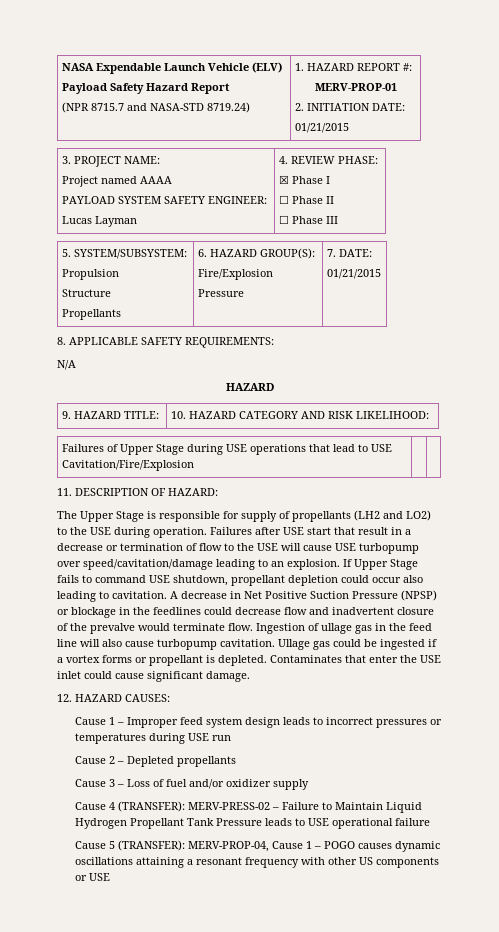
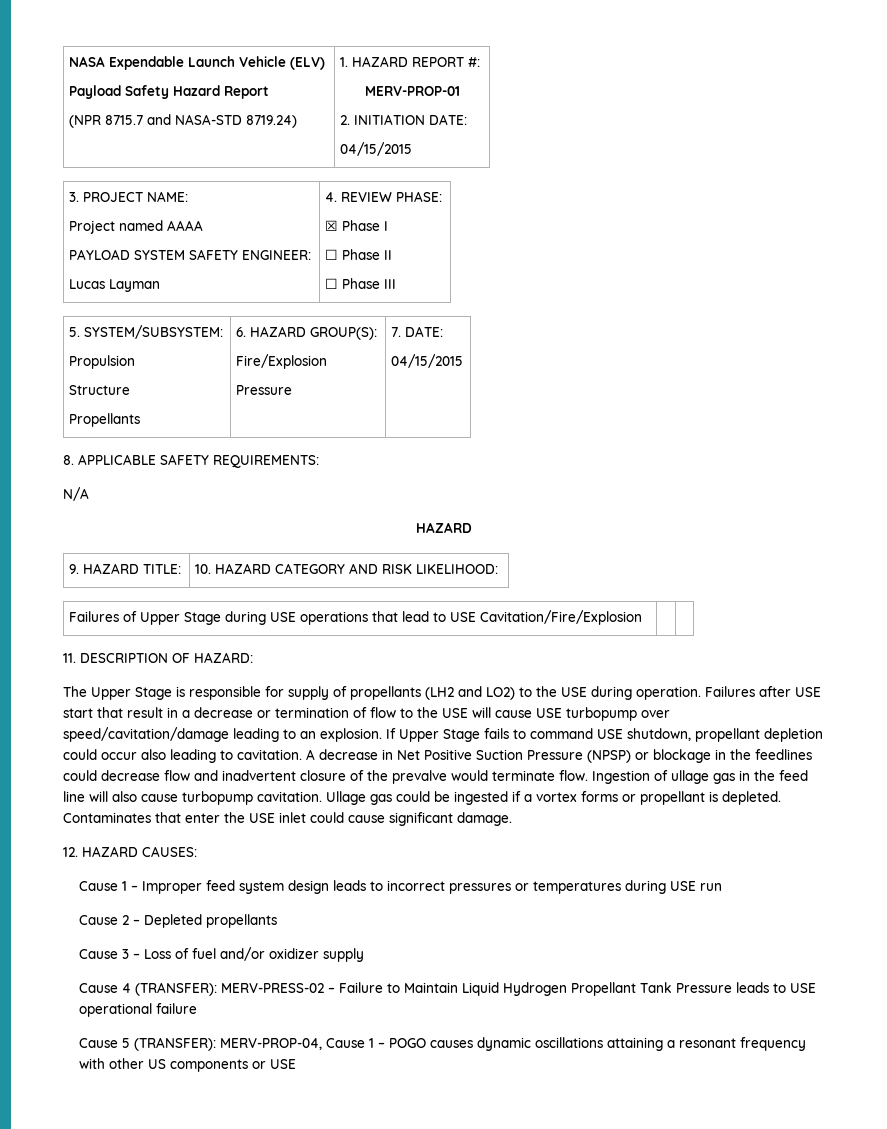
  NASA Expendable Launch Vehicle (ELV)
  Payload Safety Hazard Report
  (NPR 8715.7 and NASA-STD 8719.24) | 1. HAZARD REPORT #:
  MERV-PROP-01
  2. INITIATION DATE:
- 01/21/2015
+ 04/15/2015
  5. SYSTEM/SUBSYSTEM:
  Propulsion
  Structure
  Propellants | 6. HAZARD GROUP(S):
  Fire/Explosion
  Pressure | 7. DATE:
- 01/21/2015
+ 04/15/2015

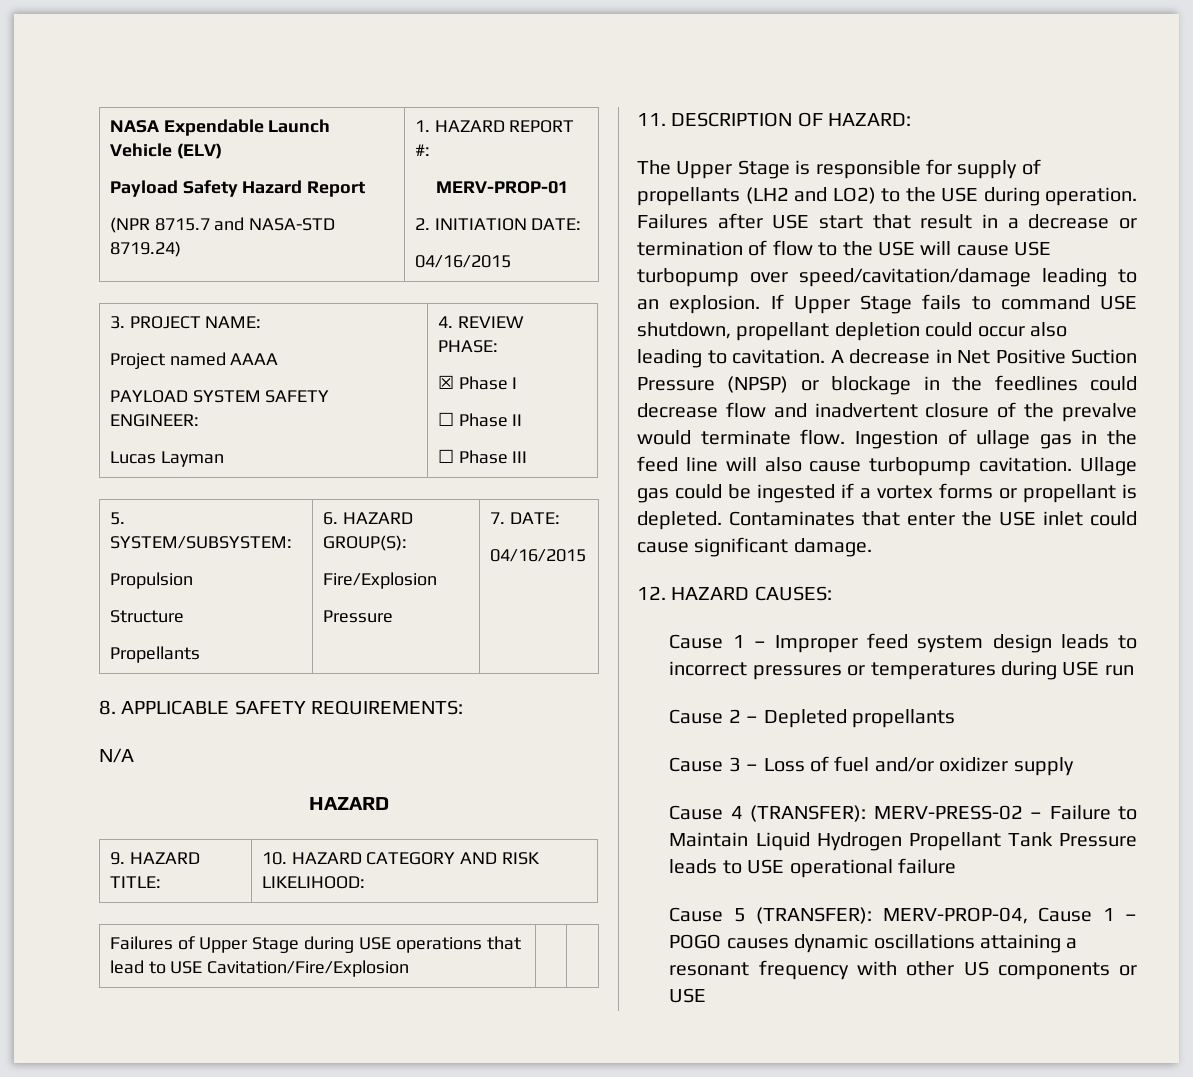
  NASA Expendable Launch Vehicle (ELV)
  Payload Safety Hazard Report
  (NPR 8715.7 and NASA-STD 8719.24) | 1. HAZARD REPORT #:
  MERV-PROP-01
  2. INITIATION DATE:
- 04/15/2015
+ 04/16/2015
  5. SYSTEM/SUBSYSTEM:
  Propulsion
  Structure
  Propellants | 6. HAZARD GROUP(S):
  Fire/Explosion
  Pressure | 7. DATE:
- 04/15/2015
+ 04/16/2015

